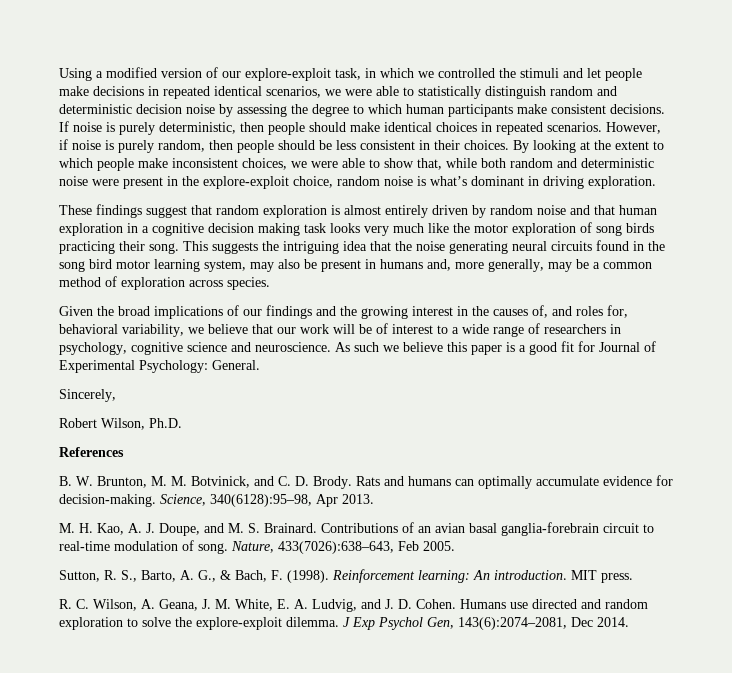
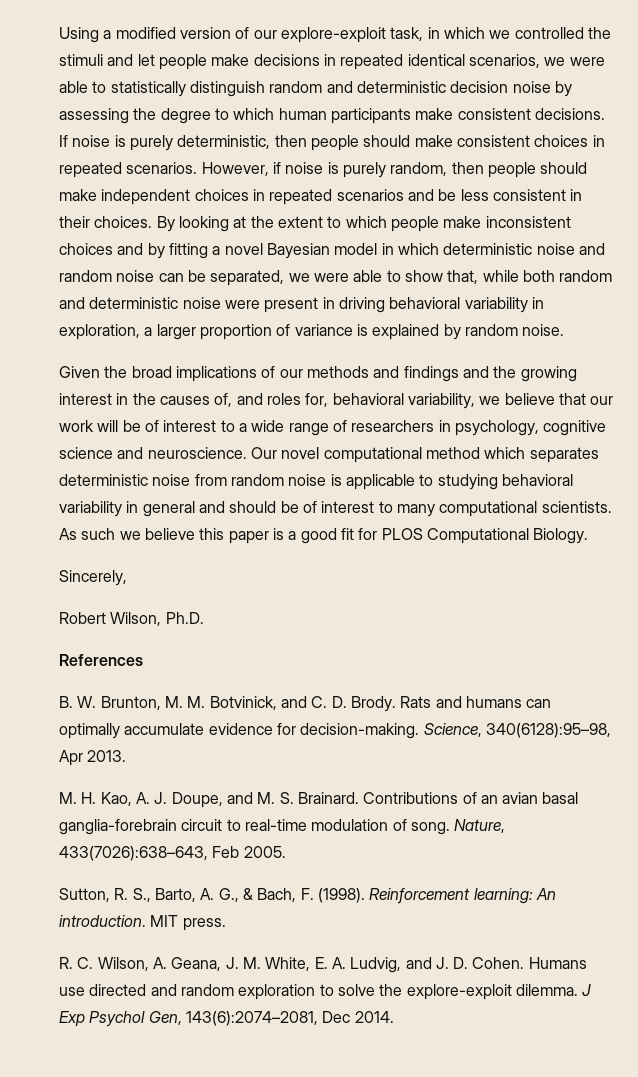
- If noise is purely deterministic, then people should make identical choices in repeated scenarios.
+ If noise is purely deterministic, then people should make consistent choices in repeated scenarios.
- However, if noise is purely random, then people should be less consistent in their choices.
+ However, if noise is purely random, then people should make independent choices in repeated scenarios and be less consistent in their choices.
- By looking at the extent to which people make inconsistent choices, we were able to show that, while both random and deterministic noise were present in the explore-exploit choice, random noise is what’s dominant in driving exploration.
- These findings suggest that random exploration is almost entirely driven by random noise and that human exploration in a cognitive decision making task looks very much like the motor exploration of song birds practicing their song. This suggests the intriguing idea that the noise generating neural circuits found in the song bird motor learning system, may also be present in humans and, more generally, may be a common method of exploration across species.
+ By looking at the extent to which people make inconsistent choices and by fitting a novel Bayesian model in which deterministic noise and random noise can be separated, we were able to show that, while both random and deterministic noise were present in driving behavioral variability in exploration, a larger proportion of variance is explained by random noise.
- Given the broad implications of our findings and the growing interest in the causes of, and roles for, behavioral variability, we believe that our work will be of interest to a wide range of researchers in psychology, cognitive science and neuroscience.
+ Given the broad implications of our methods and findings and the growing interest in the causes of, and roles for, behavioral variability, we believe that our work will be of interest to a wide range of researchers in psychology, cognitive science and neuroscience.
+ Our novel computational method which separates deterministic noise from random noise is applicable to studying behavioral variability in general and should be of interest to many computational scientists.
- As such we believe this paper is a good fit for Journal of Experimental Psychology: General.
+ As such we believe this paper is a good fit for PLOS Computational Biology.

